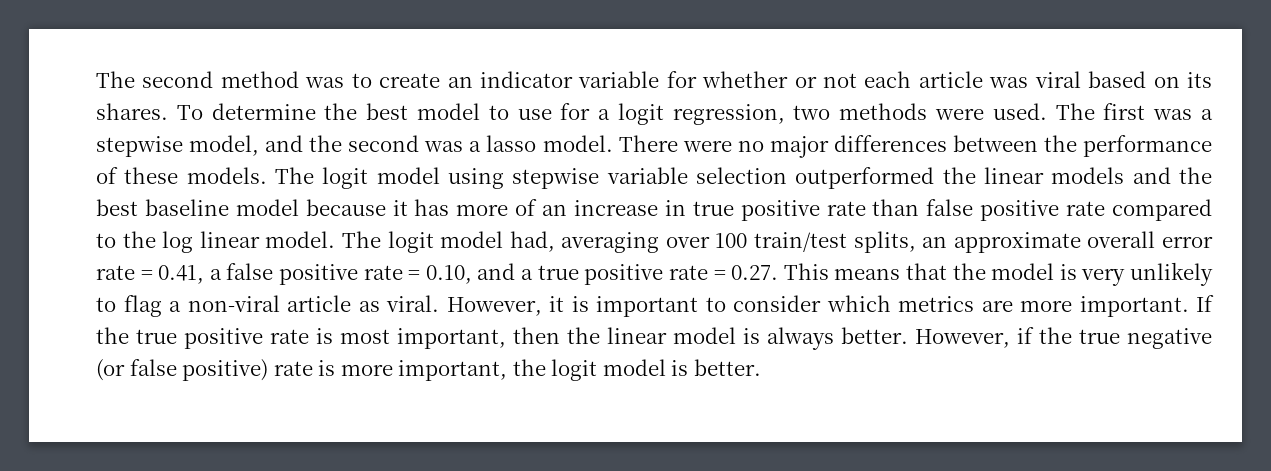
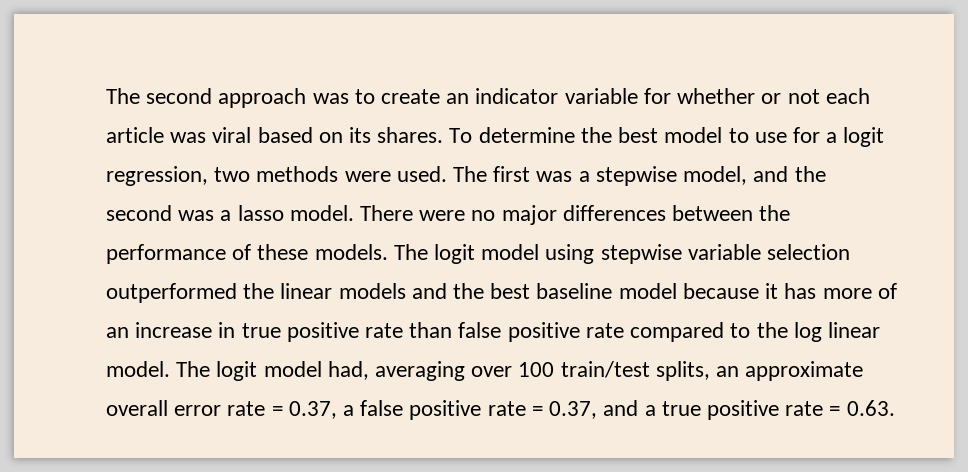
- The second method was to create an indicator variable for whether or not each article was viral based on its shares.
+ The second approach was to create an indicator variable for whether or not each article was viral based on its shares.
- The logit model had, averaging over 100 train/test splits, an approximate overall error rate = 0.41, a false positive rate = 0.10, and a true positive rate = 0.27. This means that the model is very unlikely to flag a non-viral article as viral. However, it is important to consider which metrics are more important. If the true positive rate is most important, then the linear model is always better. However, if the true negative (or false positive) rate is more important, the logit model is better.
+ The logit model had, averaging over 100 train/test splits, an approximate overall error rate = 0.37, a false positive rate = 0.37, and a true positive rate = 0.63.

